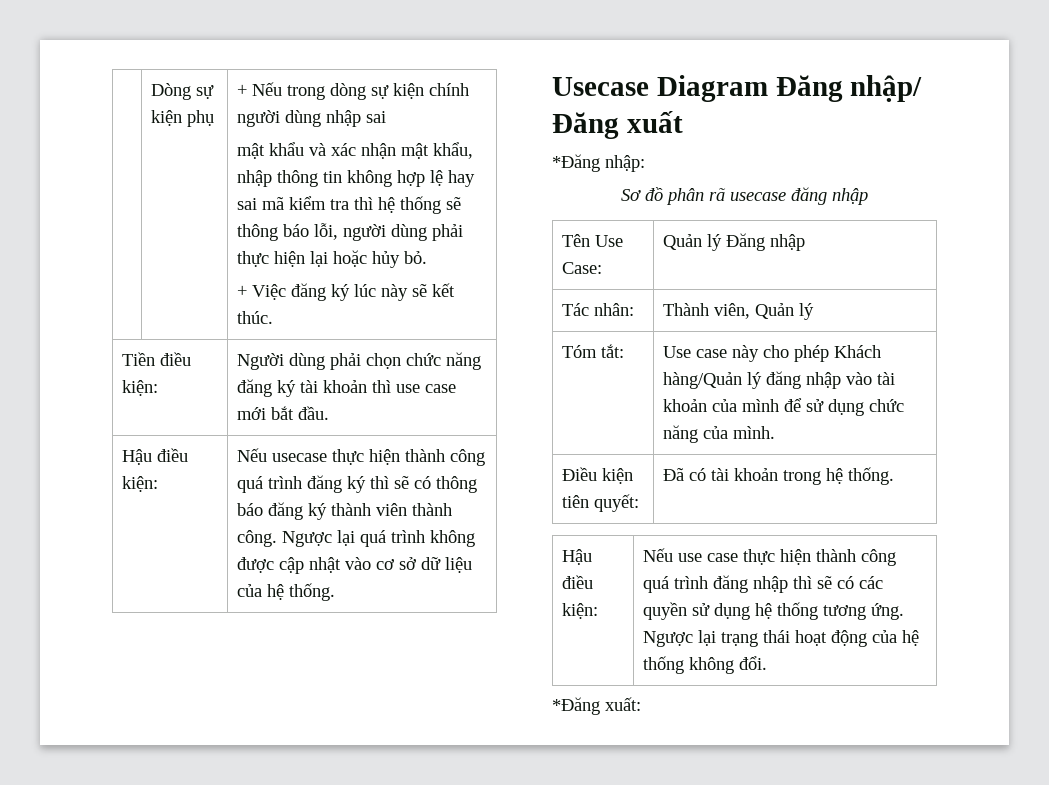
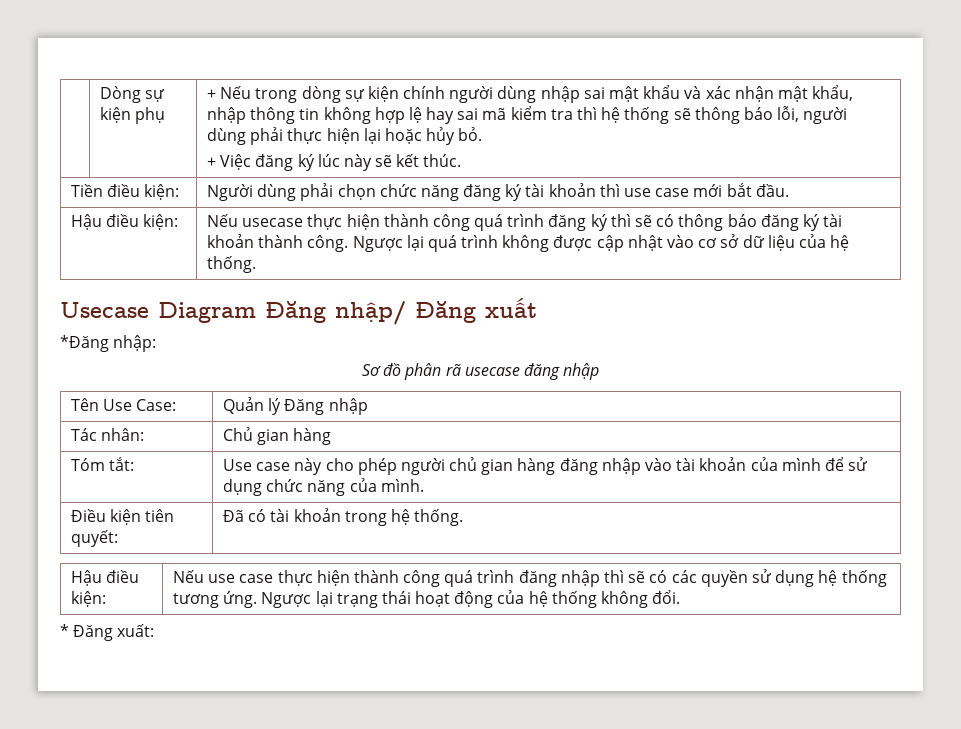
- + Nếu trong dòng sự kiện chính người dùng nhập sai
- mật khẩu và xác nhận mật khẩu, nhập thông tin không hợp lệ hay sai mã kiểm tra thì hệ thống sẽ thông báo lỗi, người dùng phải thực hiện lại hoặc hủy bỏ.
+ + Nếu trong dòng sự kiện chính người dùng nhập sai mật khẩu và xác nhận mật khẩu, nhập thông tin không hợp lệ hay sai mã kiểm tra thì hệ thống sẽ thông báo lỗi, người dùng phải thực hiện lại hoặc hủy bỏ.
- Hậu điều kiện: | Nếu usecase thực hiện thành công quá trình đăng ký thì sẽ có thông báo đăng ký thành viên thành công. Ngược lại quá trình không được cập nhật vào cơ sở dữ liệu của hệ thống.
+ Hậu điều kiện: | Nếu usecase thực hiện thành công quá trình đăng ký thì sẽ có thông báo đăng ký tài khoản thành công. Ngược lại quá trình không được cập nhật vào cơ sở dữ liệu của hệ thống.
- Tác nhân: | Thành viên, Quản lý
+ Tác nhân: | Chủ gian hàng
- Tóm tắt: | Use case này cho phép Khách hàng/Quản lý đăng nhập vào tài khoản của mình để sử dụng chức năng của mình.
+ Tóm tắt: | Use case này cho phép người chủ gian hàng đăng nhập vào tài khoản của mình để sử dụng chức năng của mình.
- *Đăng xuất:
+ * Đăng xuất:

